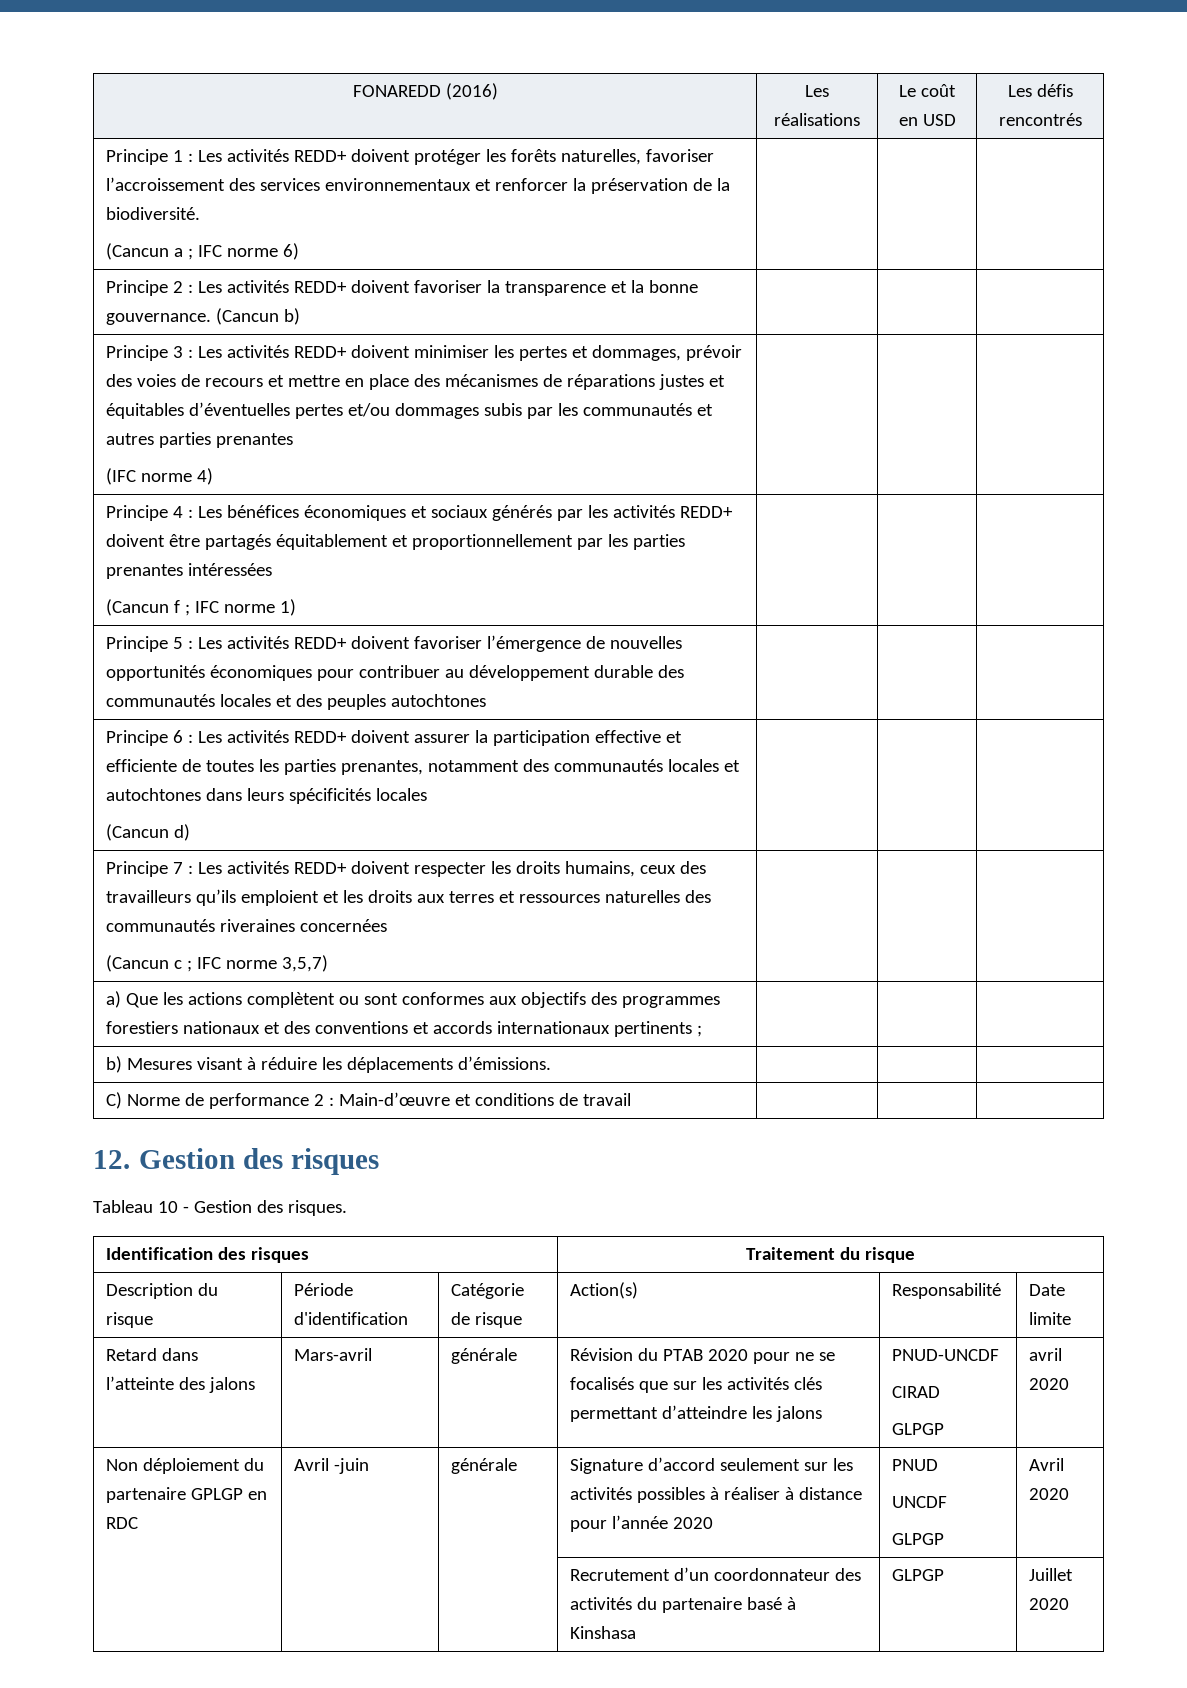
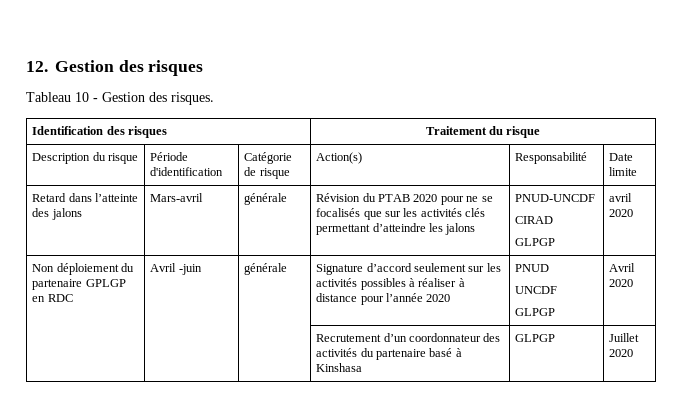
- FONAREDD (2016) | Les réalisations | Le coût en USD | Les défis rencontrés
- Principe 1 : Les activités REDD+ doivent protéger les forêts naturelles, favoriser l’accroissement des services environnementaux et renforcer la préservation de la biodiversité.
- (Cancun a ; IFC norme 6) | | |
- Principe 2 : Les activités REDD+ doivent favoriser la transparence et la bonne gouvernance. (Cancun b) | | |
- Principe 3 : Les activités REDD+ doivent minimiser les pertes et dommages, prévoir des voies de recours et mettre en place des mécanismes de réparations justes et équitables d’éventuelles pertes et/ou dommages subis par les communautés et autres parties prenantes
- (IFC norme 4) | | |
- Principe 4 : Les bénéfices économiques et sociaux générés par les activités REDD+ doivent être partagés équitablement et proportionnellement par les parties prenantes intéressées
- (Cancun f ; IFC norme 1) | | |
- Principe 5 : Les activités REDD+ doivent favoriser l’émergence de nouvelles opportunités économiques pour contribuer au développement durable des communautés locales et des peuples autochtones | | |
- Principe 6 : Les activités REDD+ doivent assurer la participation effective et efficiente de toutes les parties prenantes, notamment des communautés locales et autochtones dans leurs spécificités locales
- (Cancun d) | | |
- Principe 7 : Les activités REDD+ doivent respecter les droits humains, ceux des travailleurs qu’ils emploient et les droits aux terres et ressources naturelles des communautés riveraines concernées
- (Cancun c ; IFC norme 3,5,7) | | |
- a) Que les actions complètent ou sont conformes aux objectifs des programmes forestiers nationaux et des conventions et accords internationaux pertinents ; | | |
- b) Mesures visant à réduire les déplacements d’émissions. | | |
- C) Norme de performance 2 : Main-d’œuvre et conditions de travail | | |

